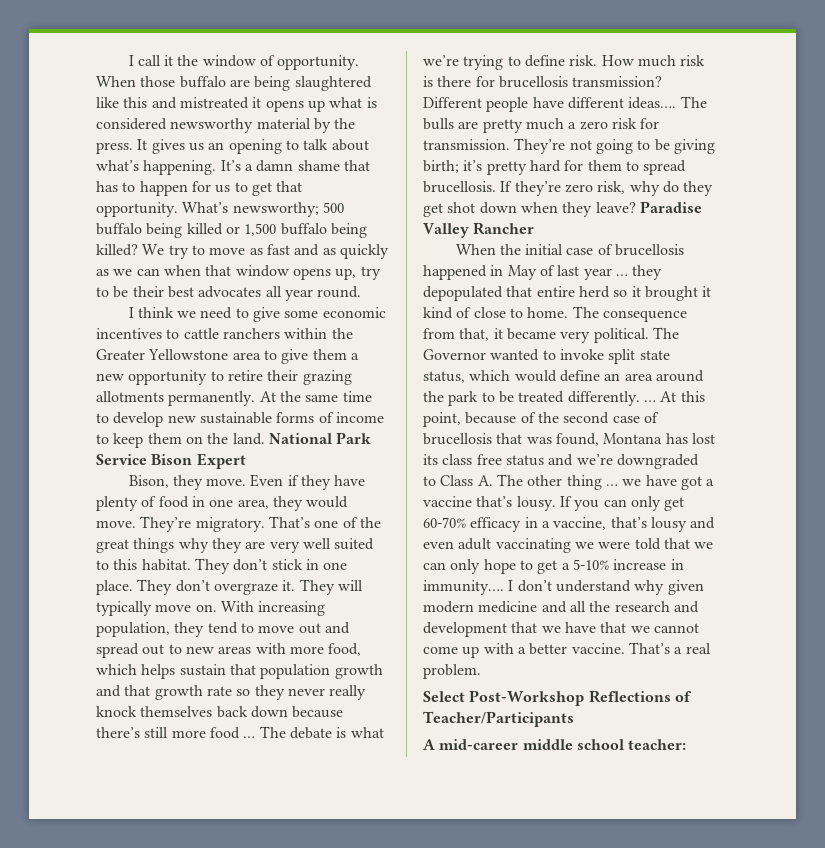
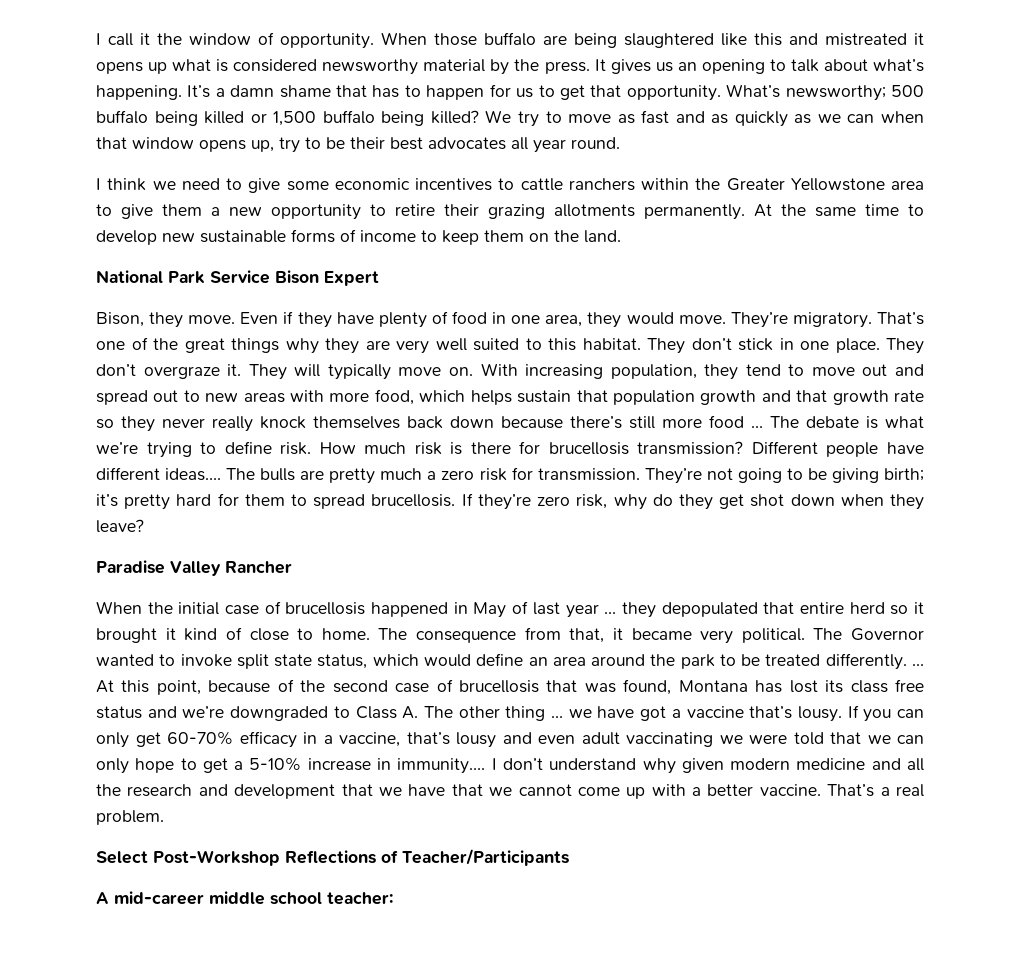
- At the same time to develop new sustainable forms of income to keep them on the land. National Park Service Bison Expert
+ At the same time to develop new sustainable forms of income to keep them on the land.
+ National Park Service Bison Expert
- If they’re zero risk, why do they get shot down when they leave? Paradise Valley Rancher
+ If they’re zero risk, why do they get shot down when they leave?
+ Paradise Valley Rancher

